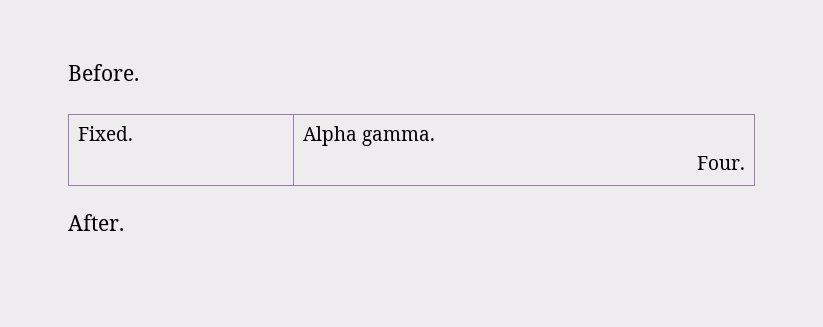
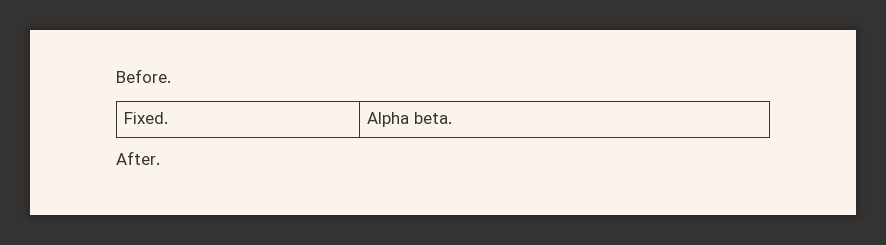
- Fixed. | Alpha gamma.
- Four.
+ Fixed. | Alpha beta.

